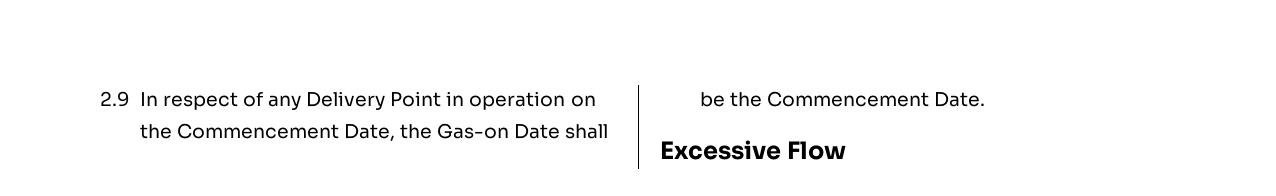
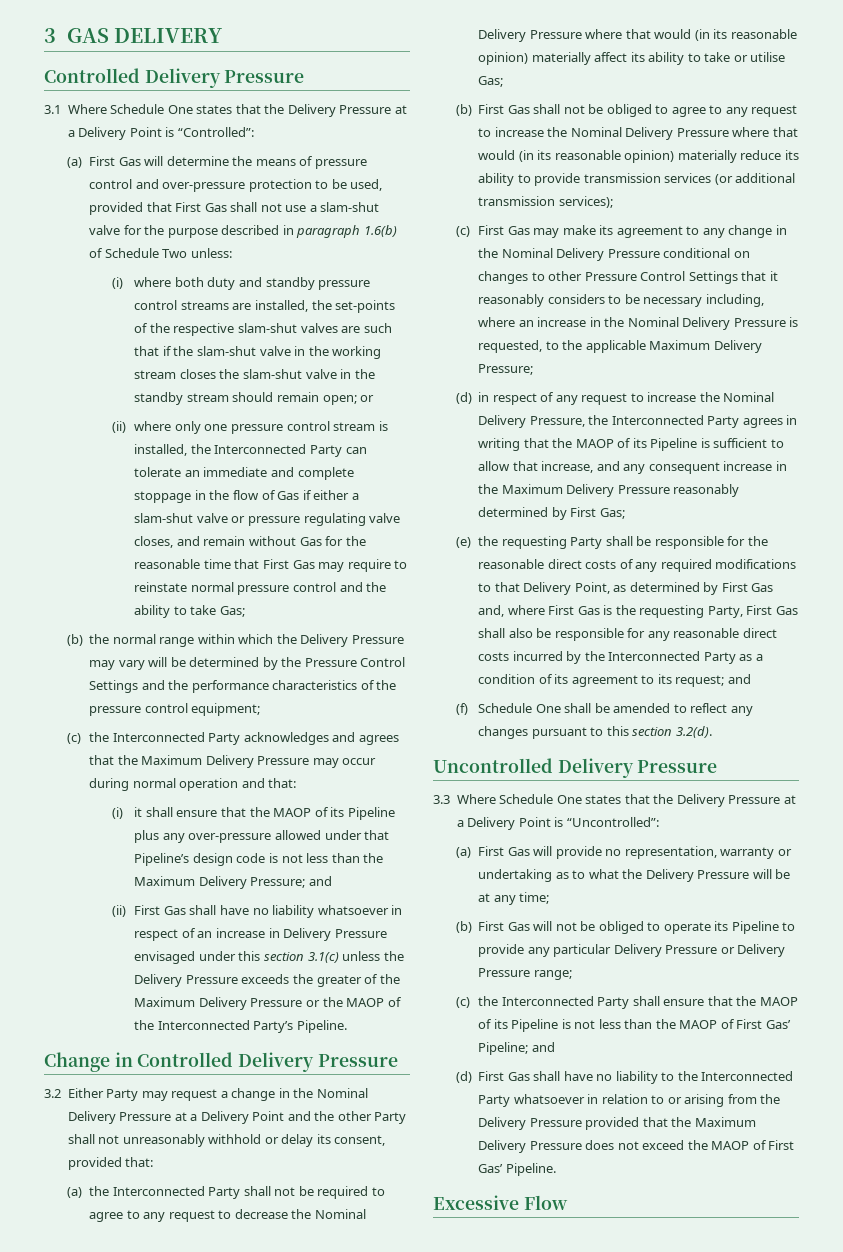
- 2.9 In respect of any Delivery Point in operation on the Commencement Date, the Gas-on Date shall be the Commencement Date.
+ 3 GAS DELIVERY
+ Controlled Delivery Pressure
+ 3.1 Where Schedule One states that the Delivery Pressure at a Delivery Point is “Controlled”:
+ (a) First Gas will determine the means of pressure control and over-pressure protection to be used, provided that First Gas shall not use a slam-shut valve for the purpose described in paragraph 1.6(b) of Schedule Two unless:
+ (i) where both duty and standby pressure control streams are installed, the set-points of the respective slam-shut valves are such that if the slam-shut valve in the working stream closes the slam-shut valve in the standby stream should remain open; or
+ (ii) where only one pressure control stream is installed, the Interconnected Party can tolerate an immediate and complete stoppage in the flow of Gas if either a slam-shut valve or pressure regulating valve closes, and remain without Gas for the reasonable time that First Gas may require to reinstate normal pressure control and the ability to take Gas;
+ (b) the normal range within which the Delivery Pressure may vary will be determined by the Pressure Control Settings and the performance characteristics of the pressure control equipment;
+ (c) the Interconnected Party acknowledges and agrees that the Maximum Delivery Pressure may occur during normal operation and that:
+ (i) it shall ensure that the MAOP of its Pipeline plus any over-pressure allowed under that Pipeline’s design code is not less than the Maximum Delivery Pressure; and
+ (ii) First Gas shall have no liability whatsoever in respect of an increase in Delivery Pressure envisaged under this section 3.1(c) unless the Delivery Pressure exceeds the greater of the Maximum Delivery Pressure or the MAOP of the Interconnected Party’s Pipeline.
+ Change in Controlled Delivery Pressure
+ 3.2 Either Party may request a change in the Nominal Delivery Pressure at a Delivery Point and the other Party shall not unreasonably withhold or delay its consent, provided that:
+ (a) the Interconnected Party shall not be required to agree to any request to decrease the Nominal Delivery Pressure where that would (in its reasonable opinion) materially affect its ability to take or utilise Gas;
+ (b) First Gas shall not be obliged to agree to any request to increase the Nominal Delivery Pressure where that would (in its reasonable opinion) materially reduce its ability to provide transmission services (or additional transmission services);
+ (c) First Gas may make its agreement to any change in the Nominal Delivery Pressure conditional on changes to other Pressure Control Settings that it reasonably considers to be necessary including, where an increase in the Nominal Delivery Pressure is requested, to the applicable Maximum Delivery Pressure;
+ (d) in respect of any request to increase the Nominal Delivery Pressure, the Interconnected Party agrees in writing that the MAOP of its Pipeline is sufficient to allow that increase, and any consequent increase in the Maximum Delivery Pressure reasonably determined by First Gas;
+ (e) the requesting Party shall be responsible for the reasonable direct costs of any required modifications to that Delivery Point, as determined by First Gas and, where First Gas is the requesting Party, First Gas shall also be responsible for any reasonable direct costs incurred by the Interconnected Party as a condition of its agreement to its request; and
+ (f) Schedule One shall be amended to reflect any changes pursuant to this section 3.2(d).
+ Uncontrolled Delivery Pressure
+ 3.3 Where Schedule One states that the Delivery Pressure at a Delivery Point is “Uncontrolled”:
+ (a) First Gas will provide no representation, warranty or undertaking as to what the Delivery Pressure will be at any time;
+ (b) First Gas will not be obliged to operate its Pipeline to provide any particular Delivery Pressure or Delivery Pressure range;
+ (c) the Interconnected Party shall ensure that the MAOP of its Pipeline is not less than the MAOP of First Gas’ Pipeline; and
+ (d) First Gas shall have no liability to the Interconnected Party whatsoever in relation to or arising from the Delivery Pressure provided that the Maximum Delivery Pressure does not exceed the MAOP of First Gas’ Pipeline.

